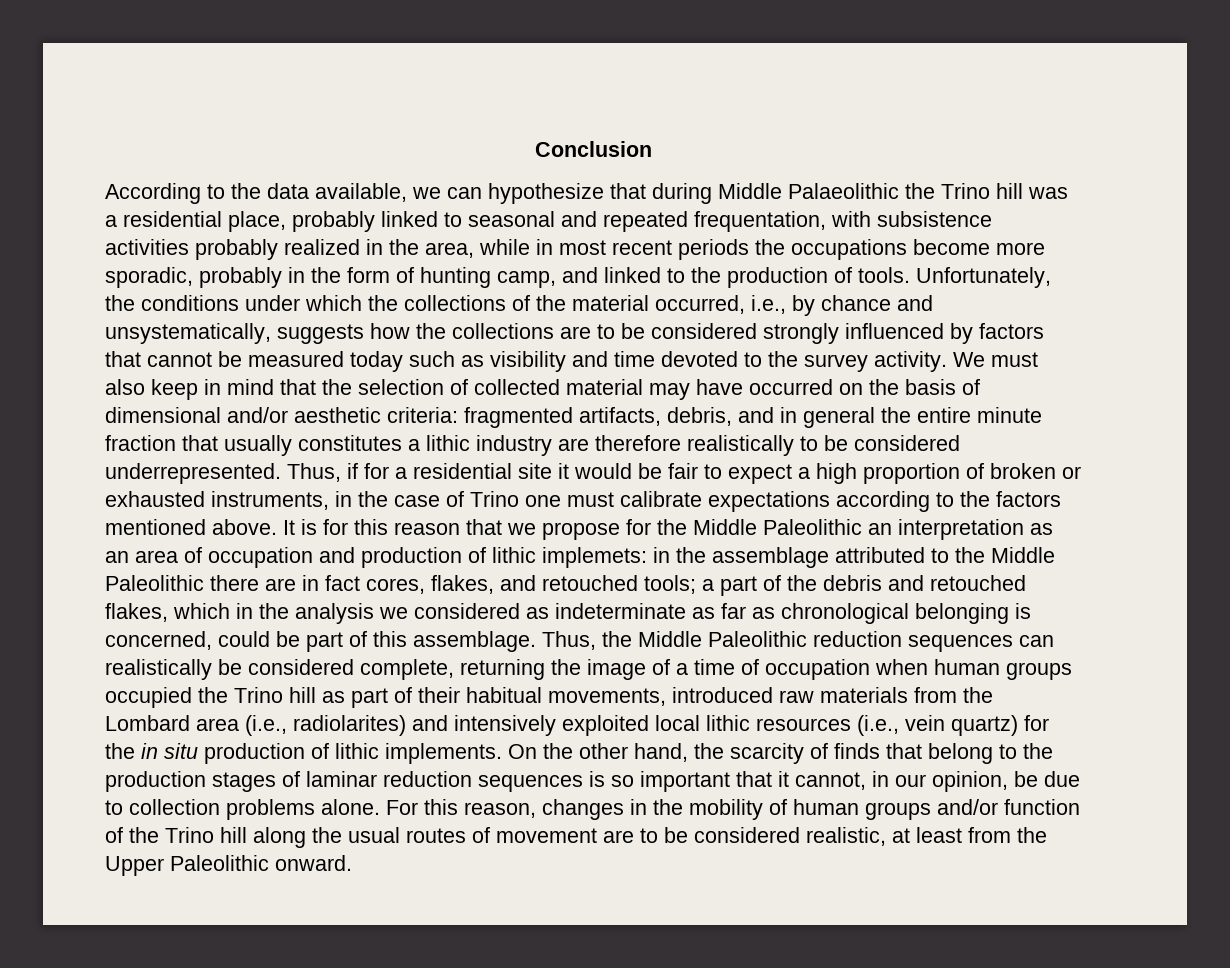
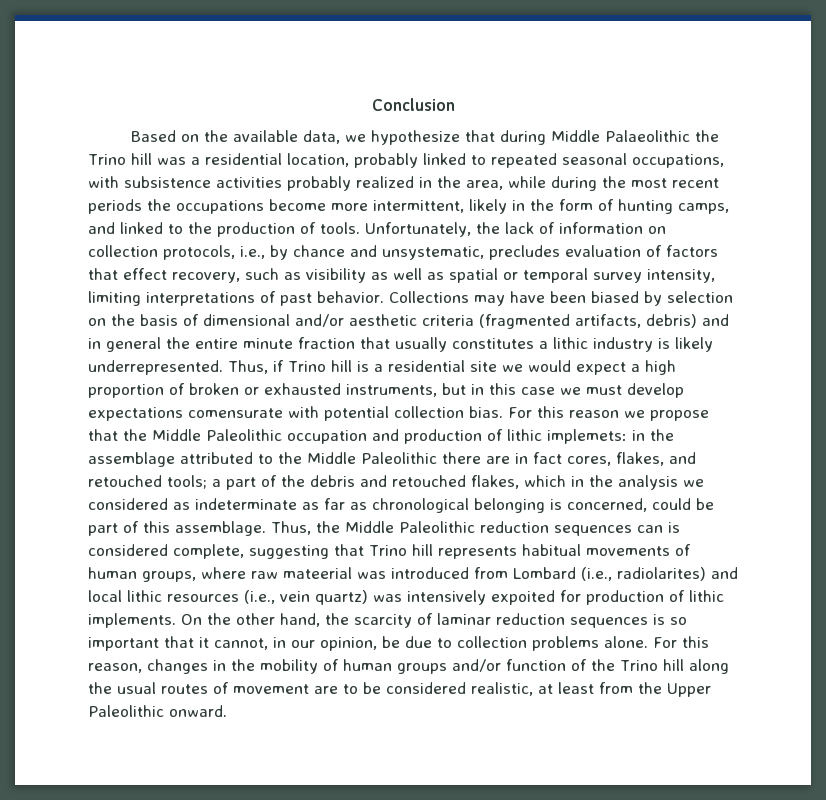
- According to the data available, we can hypothesize that during Middle Palaeolithic the Trino hill was a residential place, probably linked to seasonal and repeated frequentation, with subsistence activities probably realized in the area, while in most recent periods the occupations become more sporadic, probably in the form of hunting camp, and linked to the production of tools.
+ Based on the available data, we hypothesize that during Middle Palaeolithic the Trino hill was a residential location, probably linked to repeated seasonal occupations, with subsistence activities probably realized in the area, while during the most recent periods the occupations become more intermittent, likely in the form of hunting camps, and linked to the production of tools.
- Unfortunately, the conditions under which the collections of the material occurred, i.e., by chance and unsystematically, suggests how the collections are to be considered strongly influenced by factors that cannot be measured today such as visibility and time devoted to the survey activity. We must also keep in mind that the selection of collected material may have occurred on the basis of dimensional and/or aesthetic criteria: fragmented artifacts, debris, and in general the entire minute fraction that usually constitutes a lithic industry are therefore realistically to be considered underrepresented. Thus, if for a residential site it would be fair to expect a high proportion of broken or exhausted instruments, in the case of Trino one must calibrate expectations according to the factors mentioned above. It is for this reason that we propose for the Middle Paleolithic an interpretation as an area of occupation and production of lithic implemets:
+ Unfortunately, the lack of information on collection protocols, i.e., by chance and unsystematic, precludes evaluation of factors that effect recovery, such as visibility as well as spatial or temporal survey intensity, limiting interpretations of past behavior. Collections may have been biased by selection on the basis of dimensional and/or aesthetic criteria (fragmented artifacts, debris) and in general the entire minute fraction that usually constitutes a lithic industry is likely underrepresented. Thus, if Trino hill is a residential site we would expect a high proportion of broken or exhausted instruments, but in this case we must develop expectations comensurate with potential collection bias. For this reason we propose that the Middle Paleolithic occupation and production of lithic implemets:
- Thus, the Middle Paleolithic reduction sequences can realistically be considered complete, returning the image of a time of occupation when human groups occupied the Trino hill as part of their habitual movements, introduced raw materials from the Lombard area (i.e., radiolarites) and intensively exploited local lithic resources (i.e., vein quartz) for the in situ production of lithic implements.
+ Thus, the Middle Paleolithic reduction sequences can is considered complete, suggesting that Trino hill represents habitual movements of human groups, where raw mateerial was introduced from Lombard (i.e., radiolarites) and local lithic resources (i.e., vein quartz) was intensively expoited for production of lithic implements.
- On the other hand, the scarcity of finds that belong to the production stages of laminar reduction sequences is so important that it cannot, in our opinion, be due to collection problems alone.
+ On the other hand, the scarcity of laminar reduction sequences is so important that it cannot, in our opinion, be due to collection problems alone.

